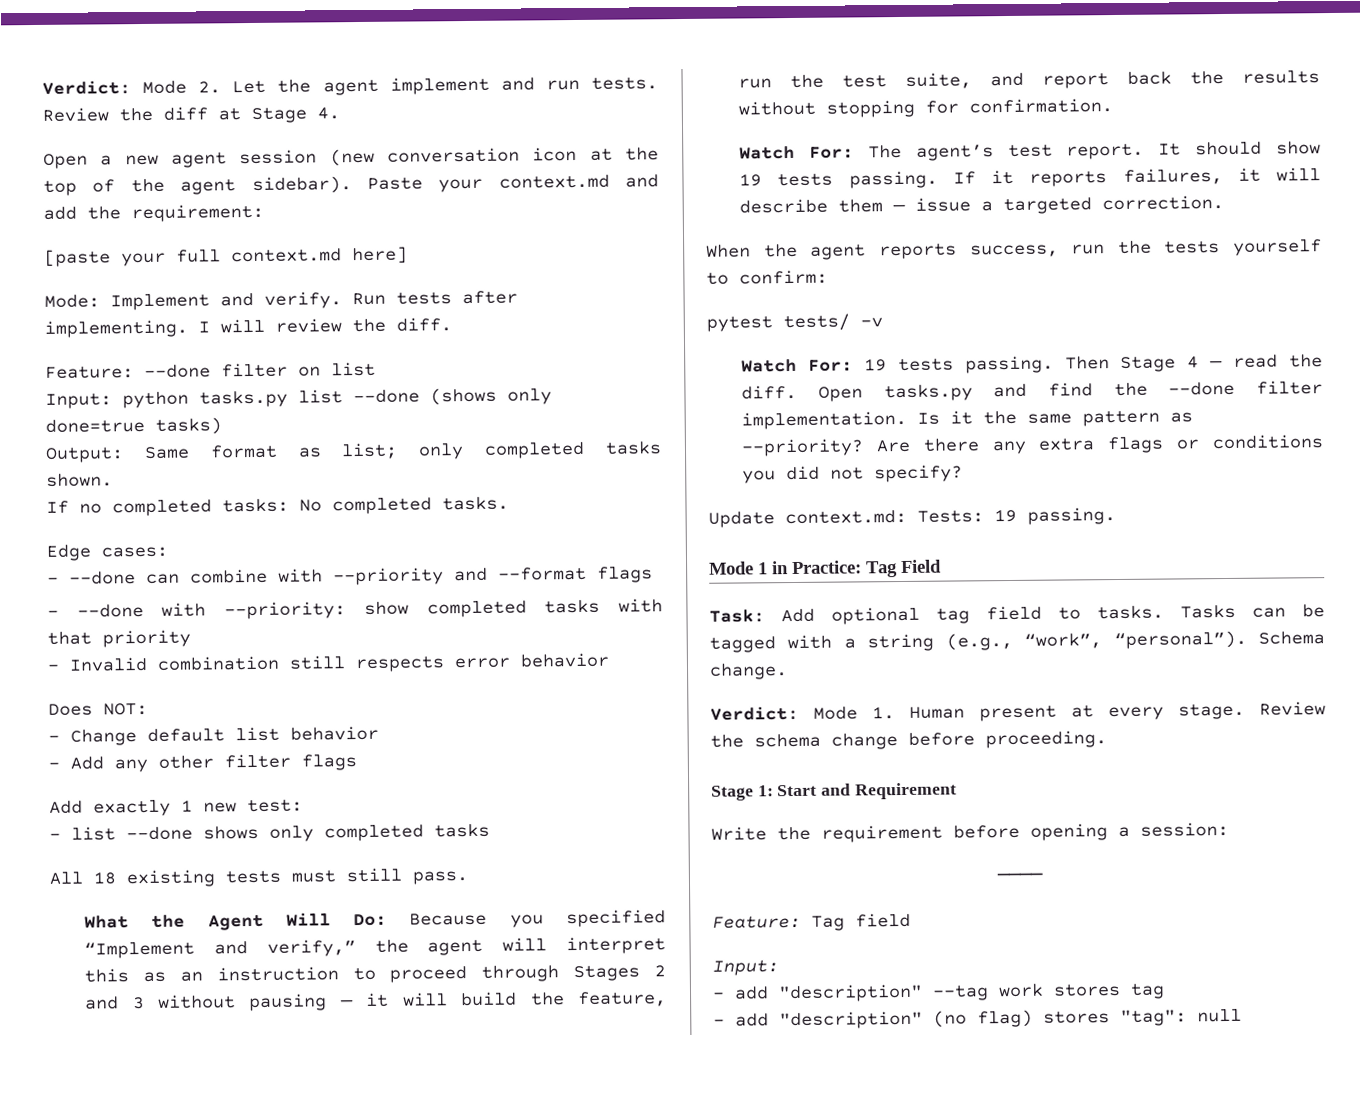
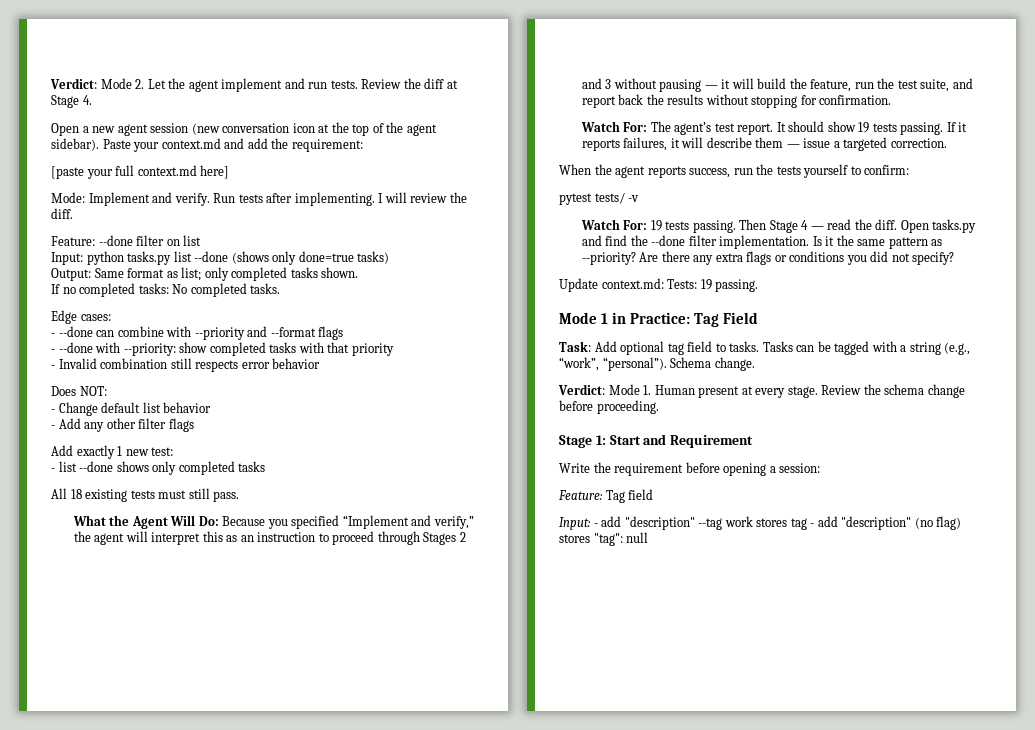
- ────
  Feature: Tag field
- Input:
- - add "description" --tag work stores tag
- - add "description" (no flag) stores "tag": null
+ Input: - add "description" --tag work stores tag - add "description" (no flag) stores "tag": null

